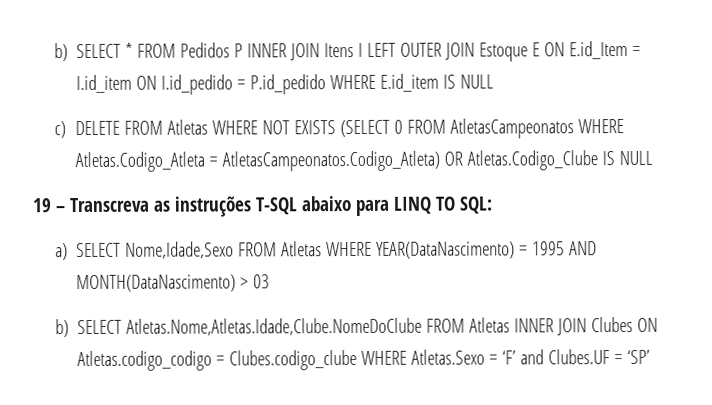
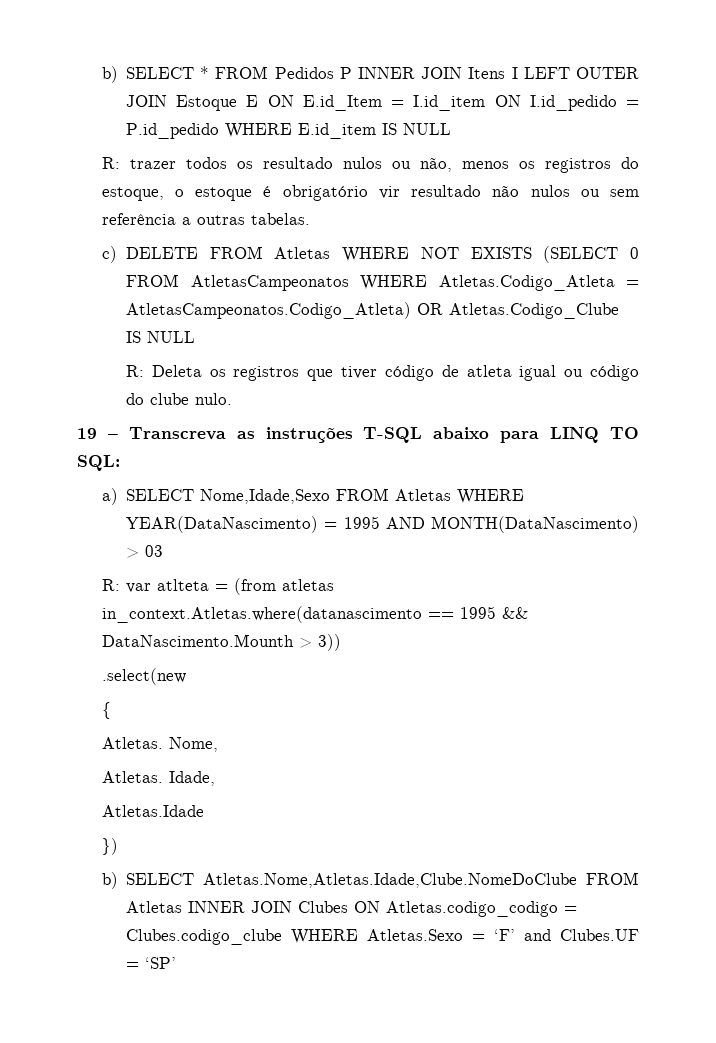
+ R: trazer todos os resultado nulos ou não, menos os registros do estoque, o estoque é obrigatório vir resultado não nulos ou sem referência a outras tabelas.
+ R: Deleta os registros que tiver código de atleta igual ou código do clube nulo.
+ R: var atlteta = (from atletas in_context.Atletas.where(datanascimento == 1995 && DataNascimento.Mounth > 3))
+ .select(new
+ {
+ Atletas. Nome,
+ Atletas. Idade,
+ Atletas.Idade
+ })

